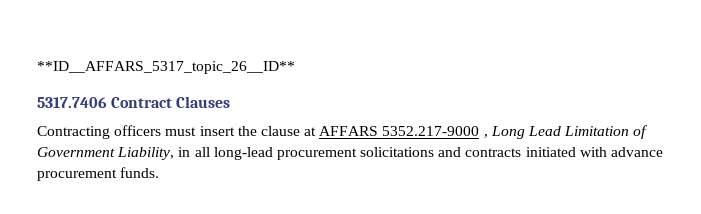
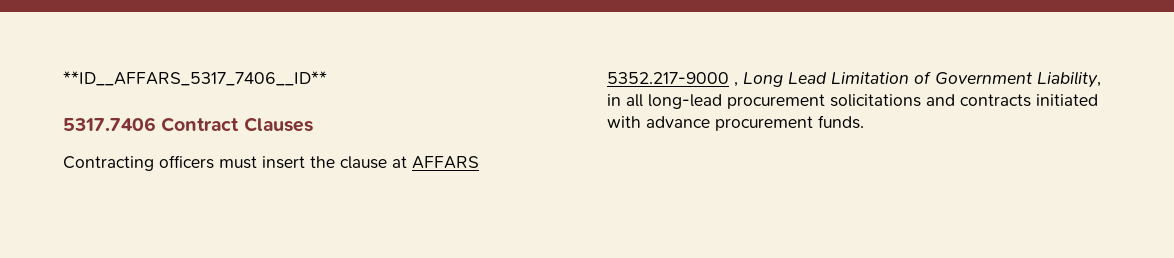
- **ID__AFFARS_5317_topic_26__ID**
+ **ID__AFFARS_5317_7406__ID**

